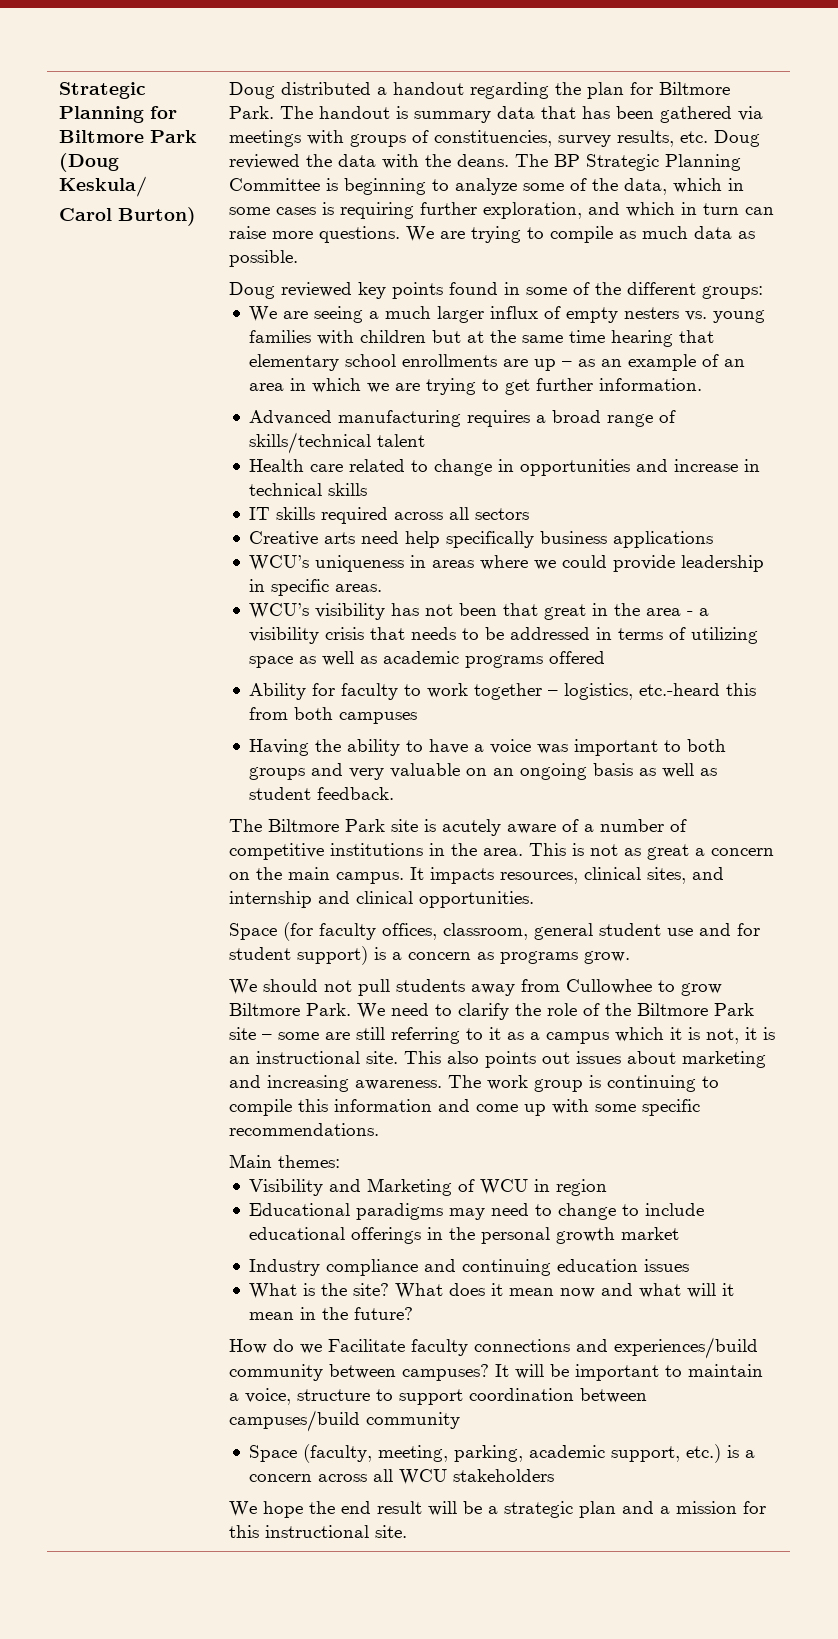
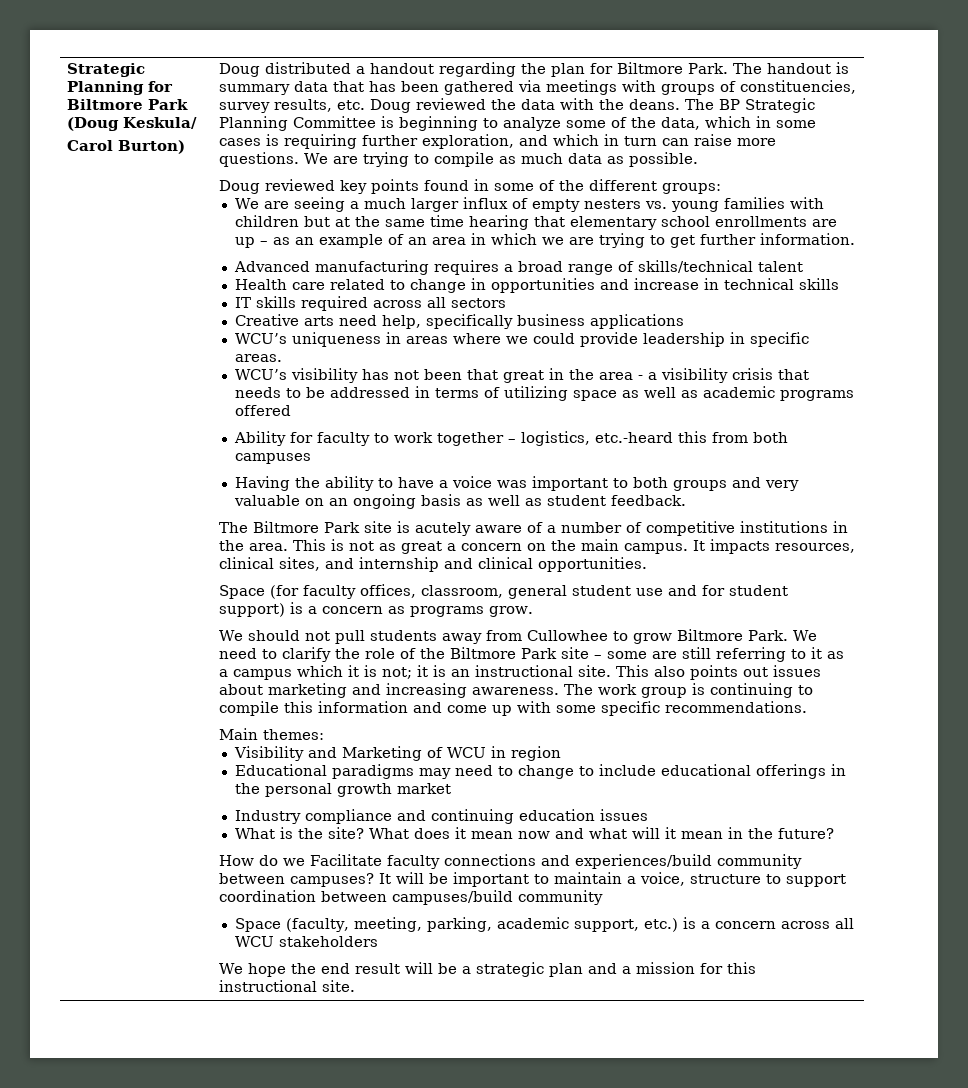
- Creative arts need help specifically business applications
+ Creative arts need help, specifically business applications
- We need to clarify the role of the Biltmore Park site – some are still referring to it as a campus which it is not, it is an instructional site.
+ We need to clarify the role of the Biltmore Park site – some are still referring to it as a campus which it is not; it is an instructional site.

